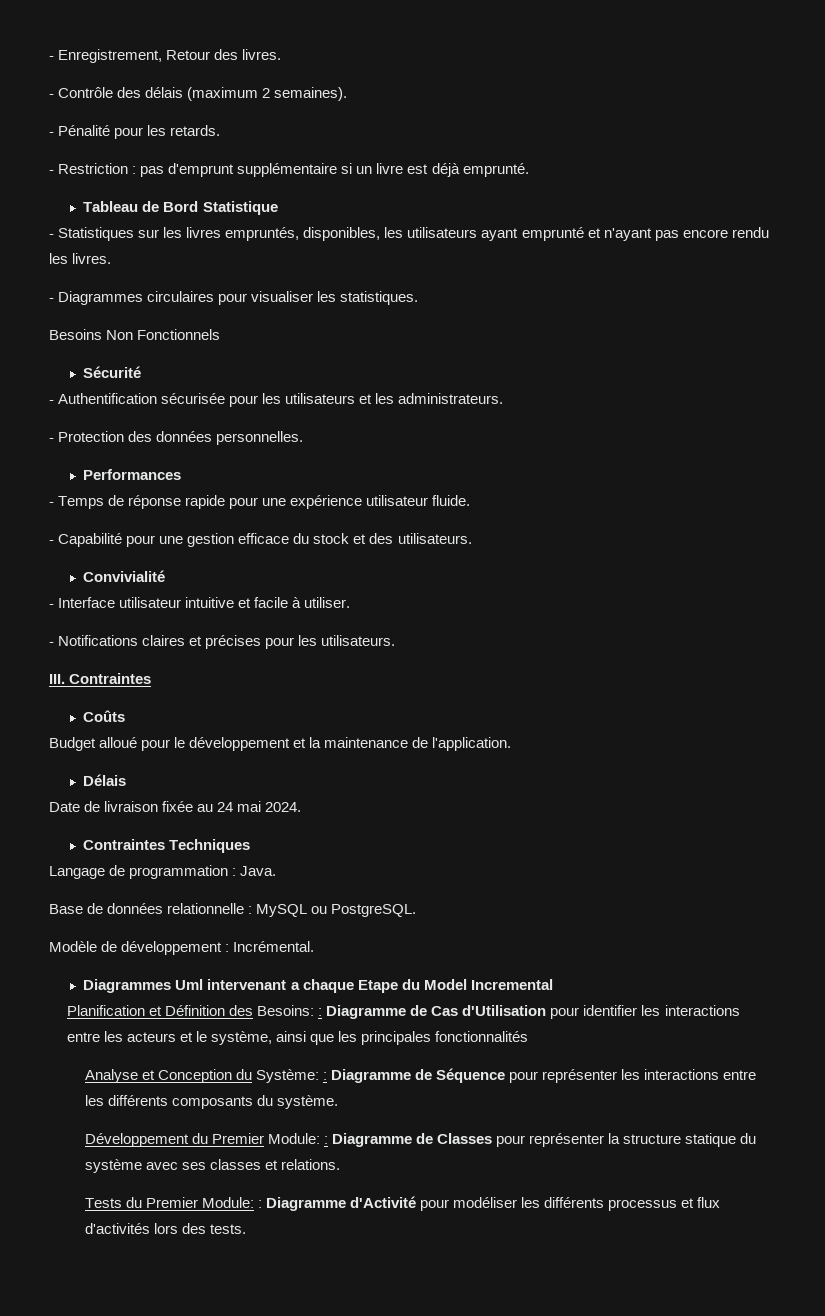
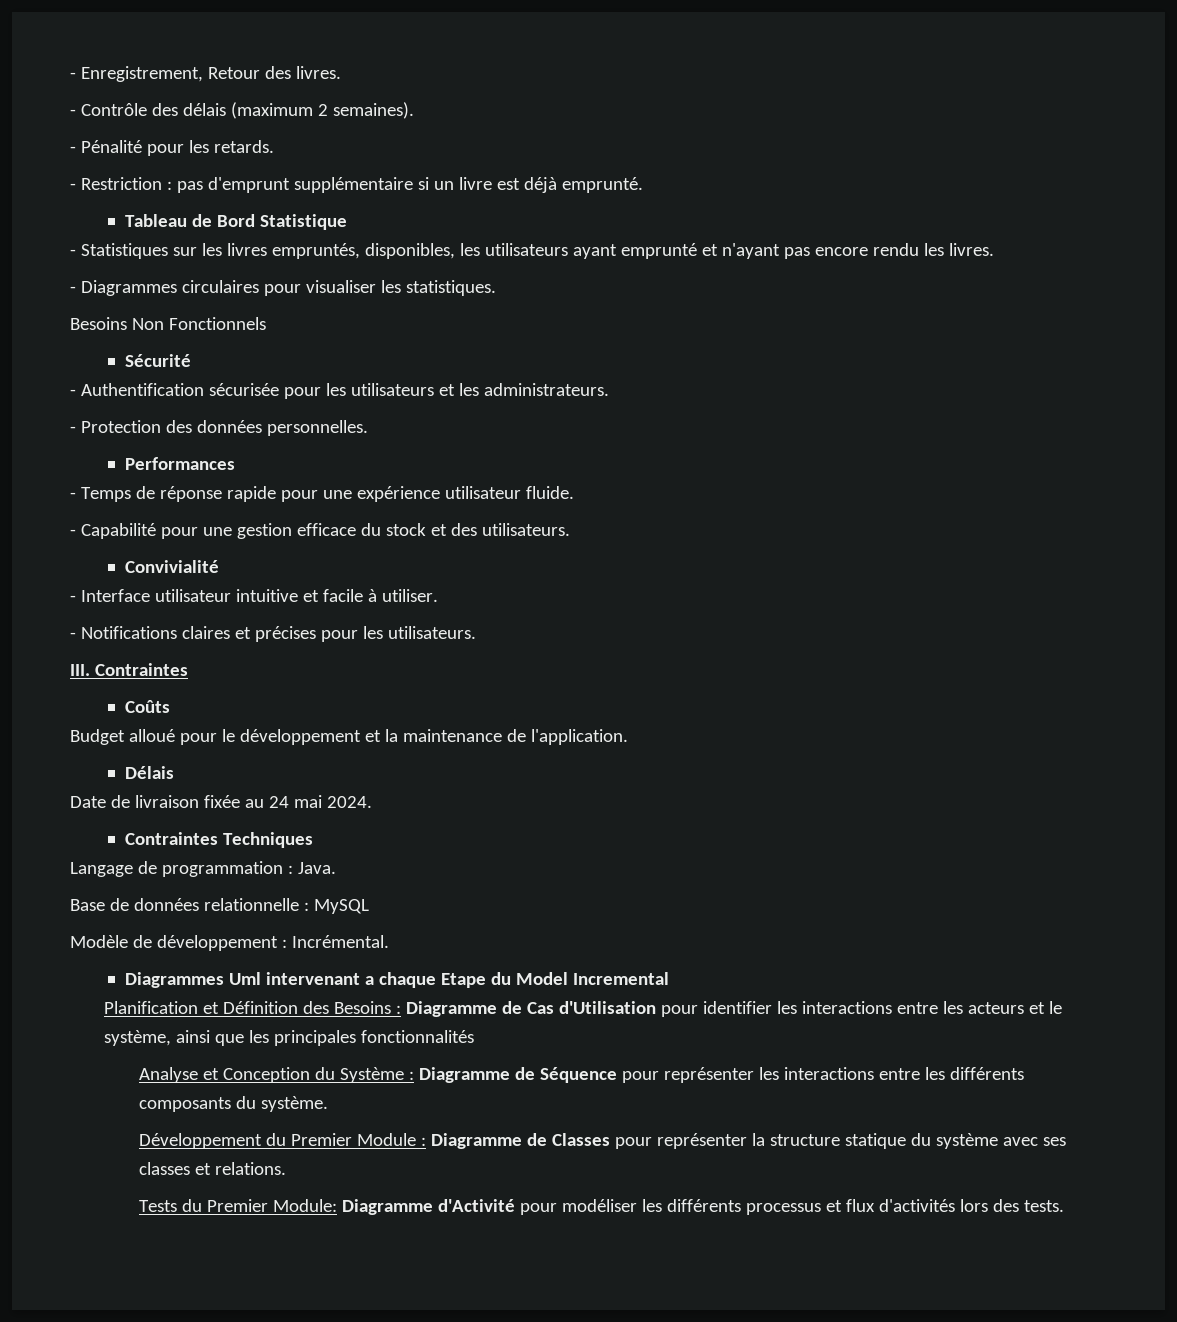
- Base de données relationnelle : MySQL ou PostgreSQL.
+ Base de données relationnelle : MySQL
- Planification et Définition des Besoins: : Diagramme de Cas d'Utilisation pour identifier les interactions entre les acteurs et le système, ainsi que les principales fonctionnalités
+ Planification et Définition des Besoins : Diagramme de Cas d'Utilisation pour identifier les interactions entre les acteurs et le système, ainsi que les principales fonctionnalités
- Analyse et Conception du Système: : Diagramme de Séquence pour représenter les interactions entre les différents composants du système.
+ Analyse et Conception du Système : Diagramme de Séquence pour représenter les interactions entre les différents composants du système.
- Développement du Premier Module: : Diagramme de Classes pour représenter la structure statique du système avec ses classes et relations.
+ Développement du Premier Module : Diagramme de Classes pour représenter la structure statique du système avec ses classes et relations.
- Tests du Premier Module: : Diagramme d'Activité pour modéliser les différents processus et flux d'activités lors des tests.
+ Tests du Premier Module: Diagramme d'Activité pour modéliser les différents processus et flux d'activités lors des tests.

